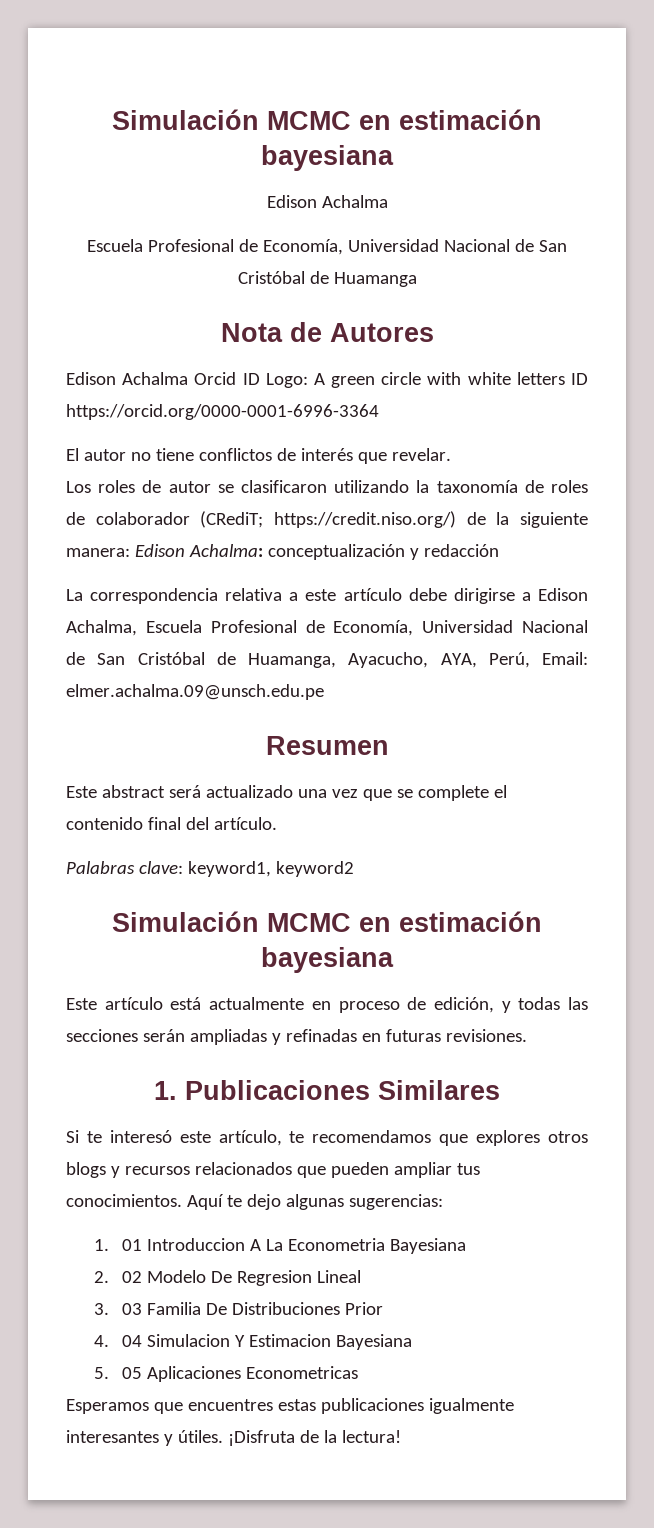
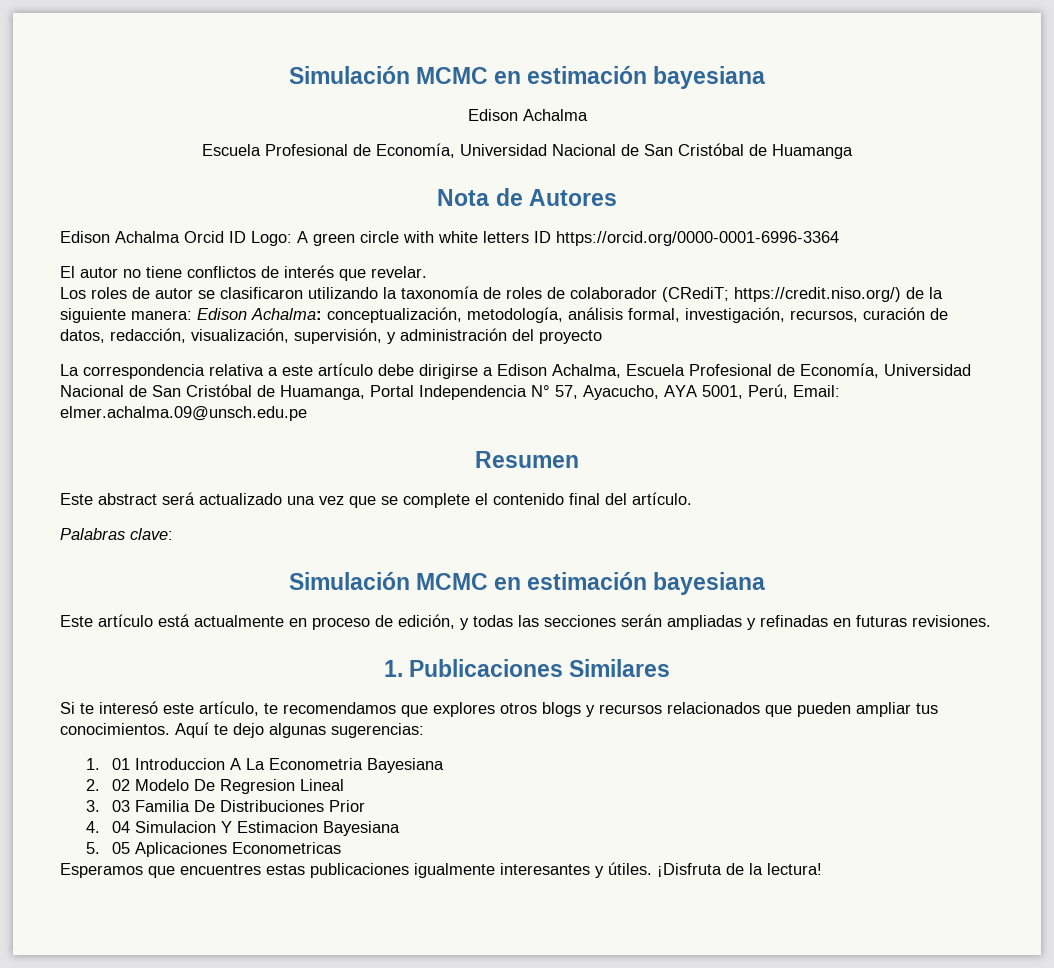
- Los roles de autor se clasificaron utilizando la taxonomía de roles de colaborador (CRediT; https://credit.niso.org/) de la siguiente manera: Edison Achalma: conceptualización y redacción
+ Los roles de autor se clasificaron utilizando la taxonomía de roles de colaborador (CRediT; https://credit.niso.org/) de la siguiente manera: Edison Achalma: conceptualización, metodología, análisis formal, investigación, recursos, curación de datos, redacción, visualización, supervisión, y administración del proyecto
- La correspondencia relativa a este artículo debe dirigirse a Edison Achalma, Escuela Profesional de Economía, Universidad Nacional de San Cristóbal de Huamanga, Ayacucho, AYA, Perú, Email: elmer.achalma.09@unsch.edu.pe
+ La correspondencia relativa a este artículo debe dirigirse a Edison Achalma, Escuela Profesional de Economía, Universidad Nacional de San Cristóbal de Huamanga, Portal Independencia N° 57, Ayacucho, AYA 5001, Perú, Email: elmer.achalma.09@unsch.edu.pe
- Palabras clave: keyword1, keyword2
+ Palabras clave:

